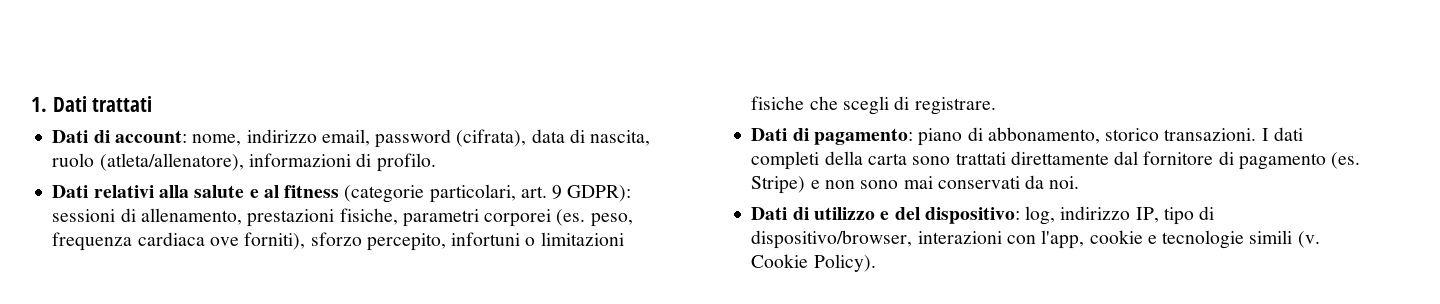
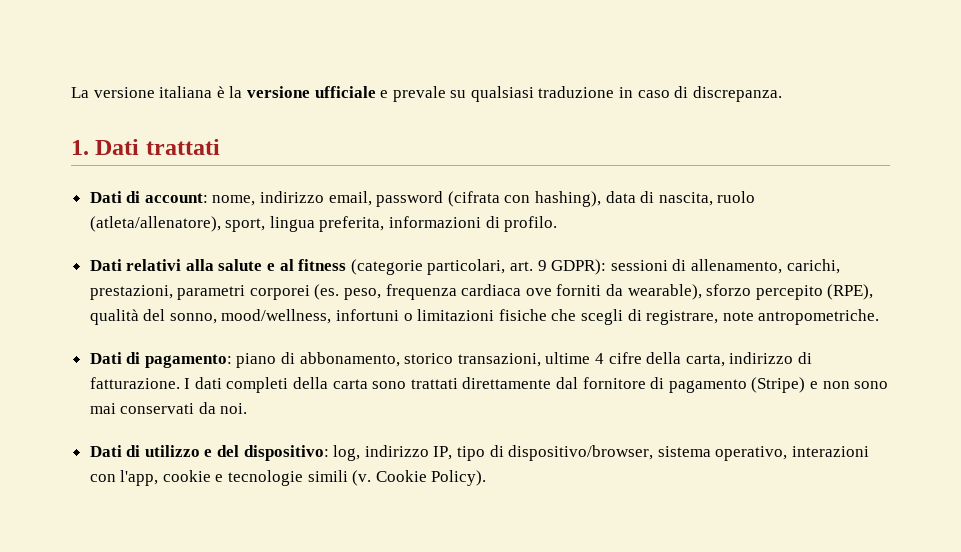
+ La versione italiana è la versione ufficiale e prevale su qualsiasi traduzione in caso di discrepanza.
- Dati di account: nome, indirizzo email, password (cifrata), data di nascita, ruolo (atleta/allenatore), informazioni di profilo.
+ Dati di account: nome, indirizzo email, password (cifrata con hashing), data di nascita, ruolo (atleta/allenatore), sport, lingua preferita, informazioni di profilo.
- Dati relativi alla salute e al fitness (categorie particolari, art. 9 GDPR): sessioni di allenamento, prestazioni fisiche, parametri corporei (es. peso, frequenza cardiaca ove forniti), sforzo percepito, infortuni o limitazioni fisiche che scegli di registrare.
+ Dati relativi alla salute e al fitness (categorie particolari, art. 9 GDPR): sessioni di allenamento, carichi, prestazioni, parametri corporei (es. peso, frequenza cardiaca ove forniti da wearable), sforzo percepito (RPE), qualità del sonno, mood/wellness, infortuni o limitazioni fisiche che scegli di registrare, note antropometriche.
- Dati di pagamento: piano di abbonamento, storico transazioni.
+ Dati di pagamento: piano di abbonamento, storico transazioni, ultime 4 cifre della carta, indirizzo di fatturazione.
- I dati completi della carta sono trattati direttamente dal fornitore di pagamento (es. Stripe) e non sono mai conservati da noi.
+ I dati completi della carta sono trattati direttamente dal fornitore di pagamento (Stripe) e non sono mai conservati da noi.
- Dati di utilizzo e del dispositivo: log, indirizzo IP, tipo di dispositivo/browser, interazioni con l'app, cookie e tecnologie simili (v.
+ Dati di utilizzo e del dispositivo: log, indirizzo IP, tipo di dispositivo/browser, sistema operativo, interazioni con l'app, cookie e tecnologie simili (v.

